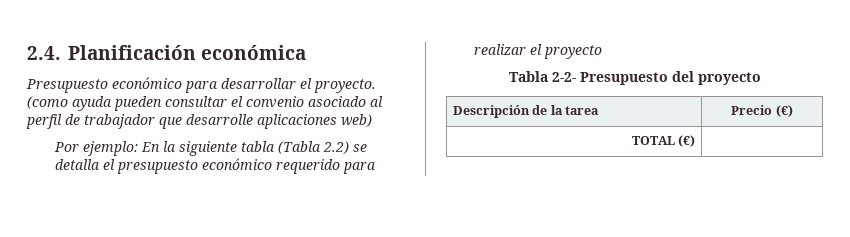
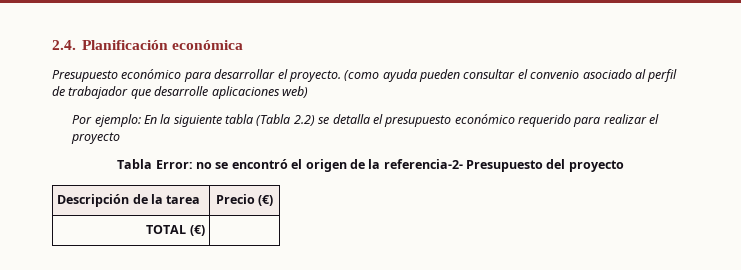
- Tabla 2-2- Presupuesto del proyecto
+ Tabla Error: no se encontró el origen de la referencia-2- Presupuesto del proyecto

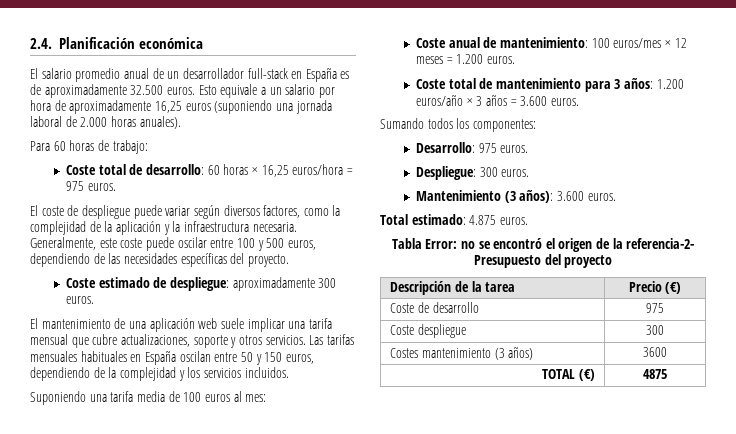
- Presupuesto económico para desarrollar el proyecto. (como ayuda pueden consultar el convenio asociado al perfil de trabajador que desarrolle aplicaciones web)
- Por ejemplo: En la siguiente tabla (Tabla 2.2) se detalla el presupuesto económico requerido para realizar el proyecto
+ El salario promedio anual de un desarrollador full-stack en España es de aproximadamente 32.500 euros. Esto equivale a un salario por hora de aproximadamente 16,25 euros (suponiendo una jornada laboral de 2.000 horas anuales).
+ Para 60 horas de trabajo:
+ Coste total de desarrollo: 60 horas × 16,25 euros/hora = 975 euros.
+ El coste de despliegue puede variar según diversos factores, como la complejidad de la aplicación y la infraestructura necesaria. Generalmente, este coste puede oscilar entre 100 y 500 euros, dependiendo de las necesidades específicas del proyecto.
+ Coste estimado de despliegue: aproximadamente 300 euros.
+ El mantenimiento de una aplicación web suele implicar una tarifa mensual que cubre actualizaciones, soporte y otros servicios. Las tarifas mensuales habituales en España oscilan entre 50 y 150 euros, dependiendo de la complejidad y los servicios incluidos.
+ Suponiendo una tarifa media de 100 euros al mes:
+ Coste anual de mantenimiento: 100 euros/mes × 12 meses = 1.200 euros.
+ Coste total de mantenimiento para 3 años: 1.200 euros/año × 3 años = 3.600 euros.
+ Sumando todos los componentes:
+ Desarrollo: 975 euros.
+ Despliegue: 300 euros.
+ Mantenimiento (3 años): 3.600 euros.
+ Total estimado: 4.875 euros.
+ Coste de desarrollo | 975
+ Coste despliegue | 300
+ Costes mantenimiento (3 años) | 3600
- TOTAL (€) |
+ TOTAL (€) | 4875

